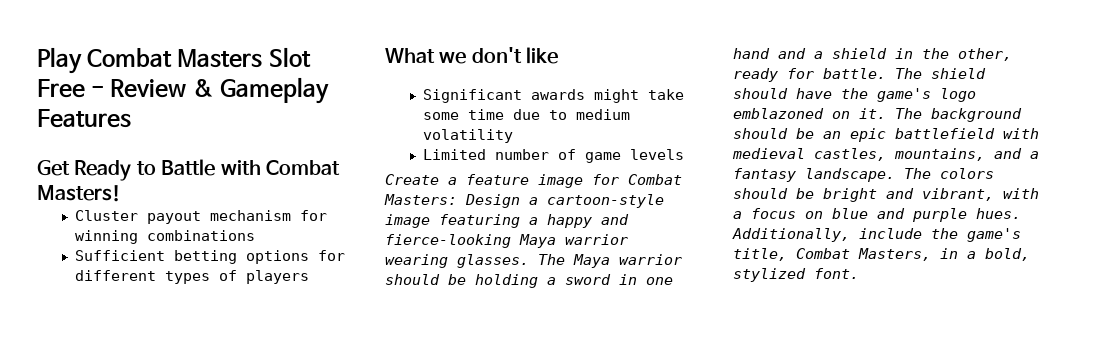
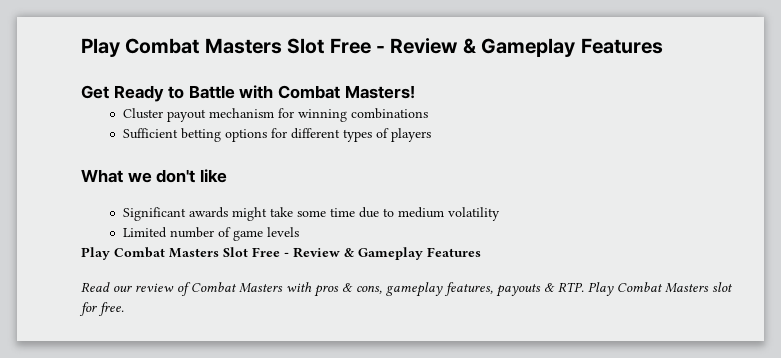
  Limited number of game levels
- Create a feature image for Combat Masters: Design a cartoon-style image featuring a happy and fierce-looking Maya warrior wearing glasses. The Maya warrior should be holding a sword in one hand and a shield in the other, ready for battle. The shield should have the game's logo emblazoned on it. The background should be an epic battlefield with medieval castles, mountains, and a fantasy landscape. The colors should be bright and vibrant, with a focus on blue and purple hues. Additionally, include the game's title, Combat Masters, in a bold, stylized font.
+ Play Combat Masters Slot Free - Review & Gameplay Features
+ Read our review of Combat Masters with pros & cons, gameplay features, payouts & RTP. Play Combat Masters slot for free.

